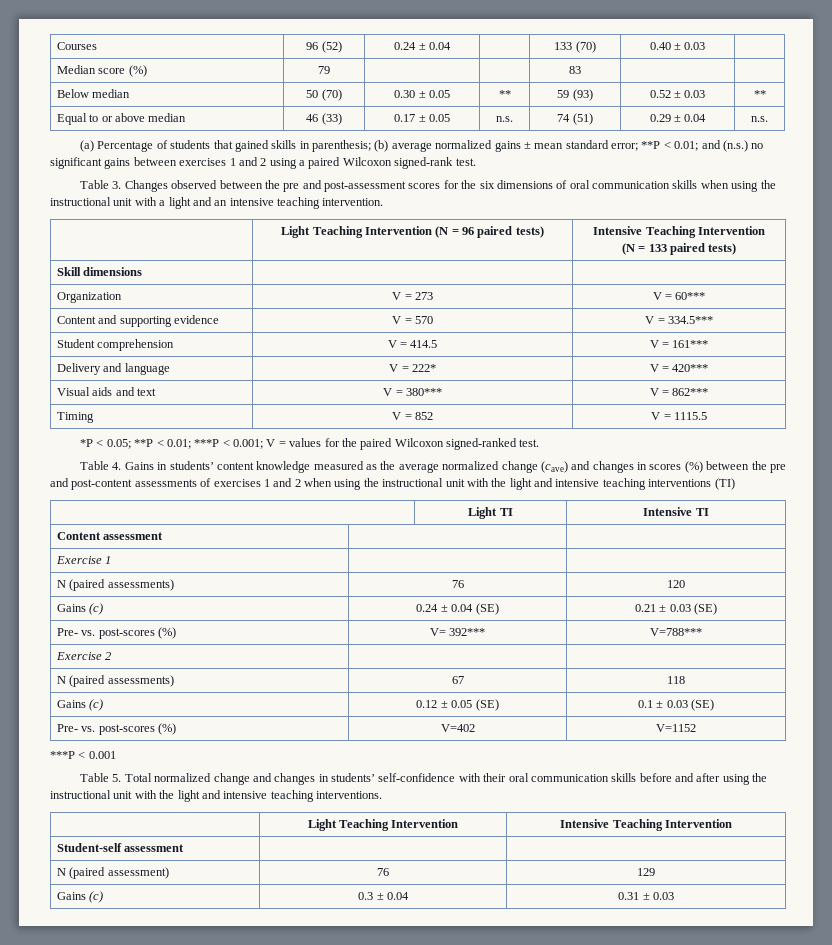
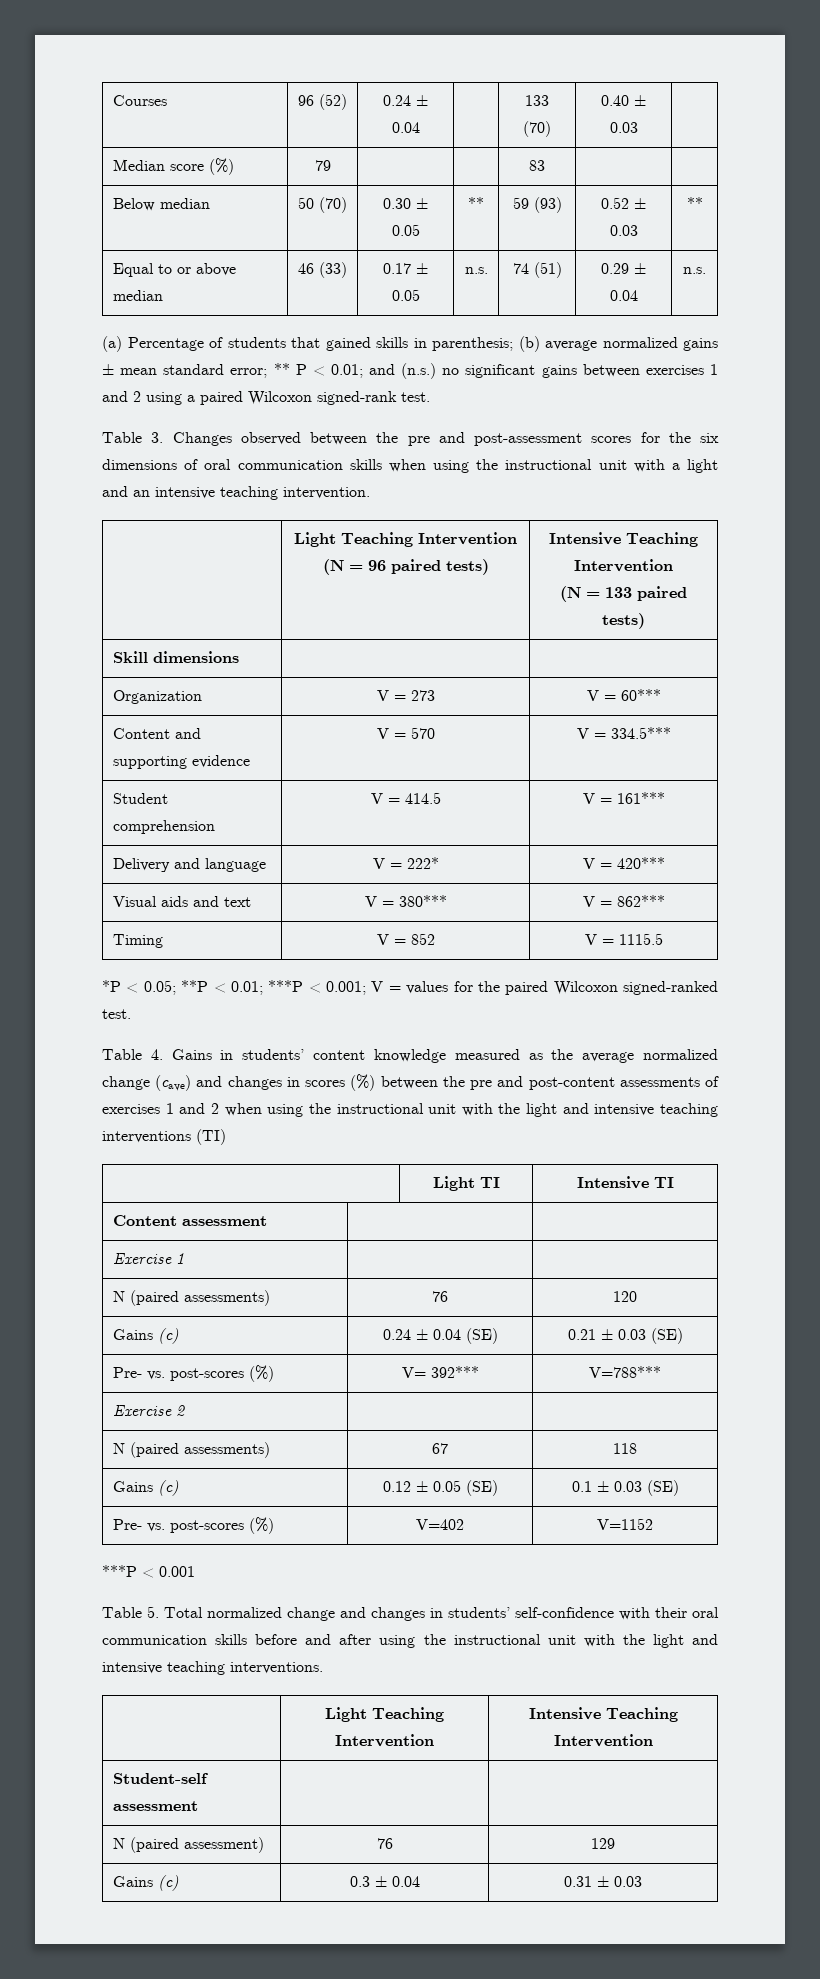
- (a) Percentage of students that gained skills in parenthesis; (b) average normalized gains ± mean standard error; **P < 0.01; and (n.s.) no significant gains between exercises 1 and 2 using a paired Wilcoxon signed-rank test.
+ (a) Percentage of students that gained skills in parenthesis; (b) average normalized gains ± mean standard error; ** P < 0.01; and (n.s.) no significant gains between exercises 1 and 2 using a paired Wilcoxon signed-rank test.

